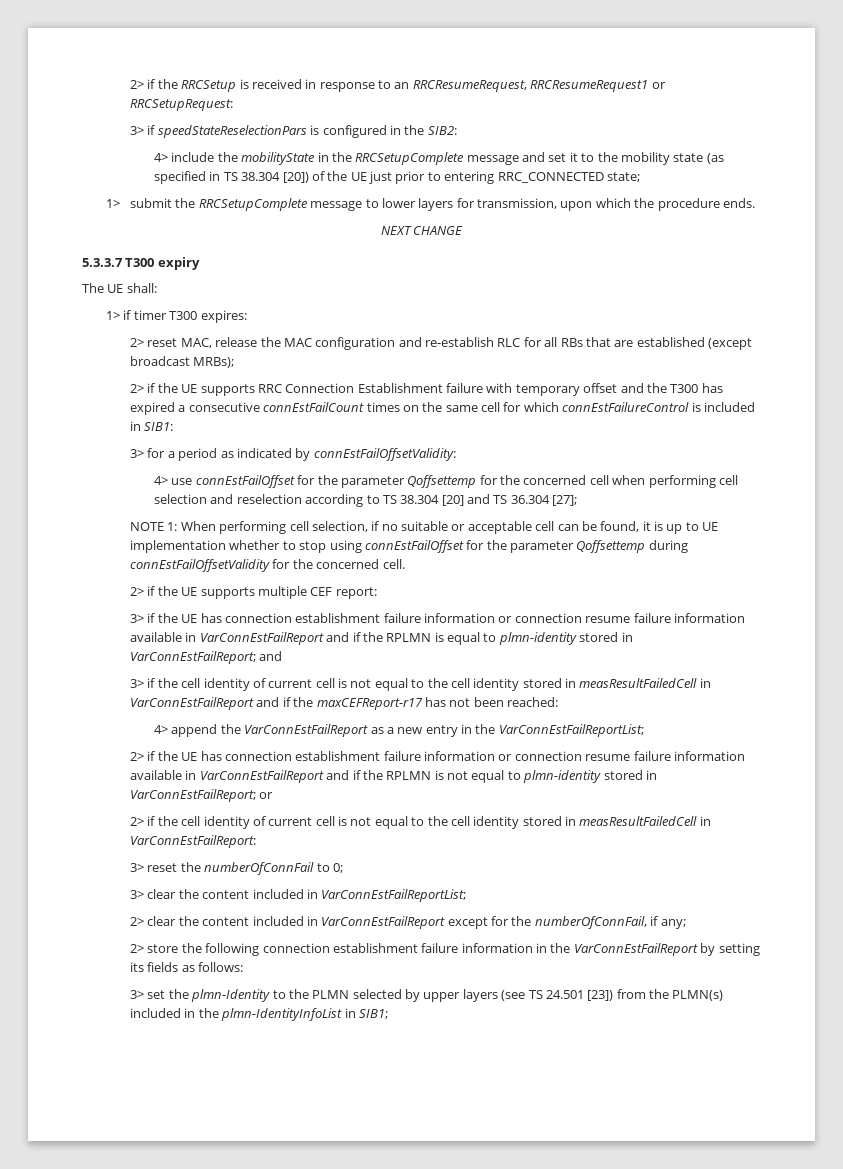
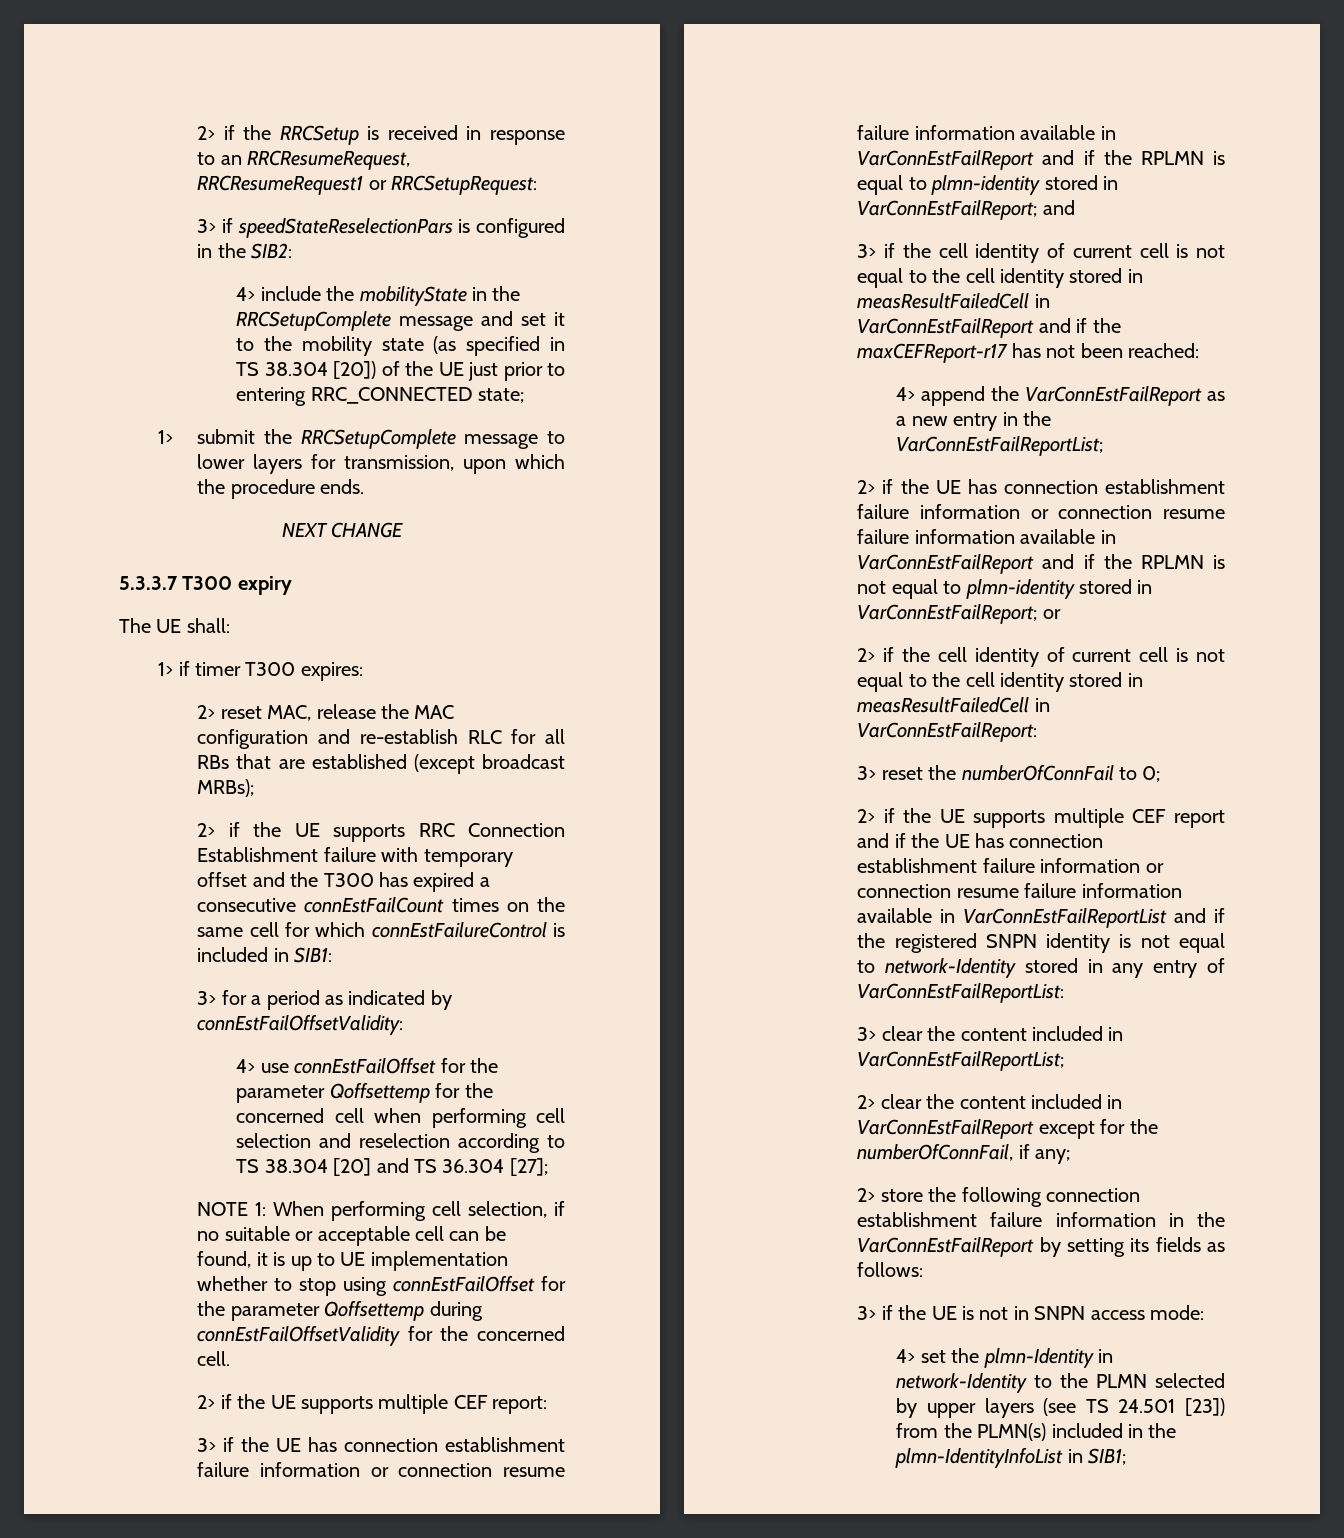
+ 2> if the UE supports multiple CEF report and if the UE has connection establishment failure information or connection resume failure information available in VarConnEstFailReportList and if the registered SNPN identity is not equal to network-Identity stored in any entry of VarConnEstFailReportList:
- 3> set the plmn-Identity to the PLMN selected by upper layers (see TS 24.501 [23]) from the PLMN(s) included in the plmn-IdentityInfoList in SIB1;
+ 3> if the UE is not in SNPN access mode:
+ 4> set the plmn-Identity in network-Identity to the PLMN selected by upper layers (see TS 24.501 [23]) from the PLMN(s) included in the plmn-IdentityInfoList in SIB1;

